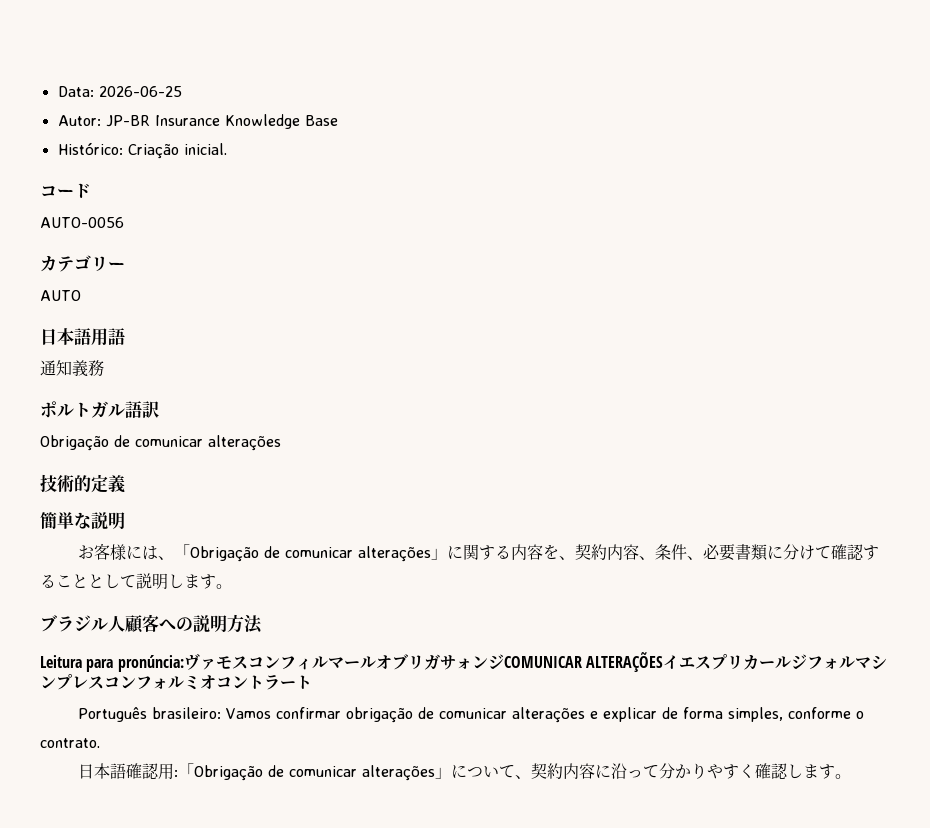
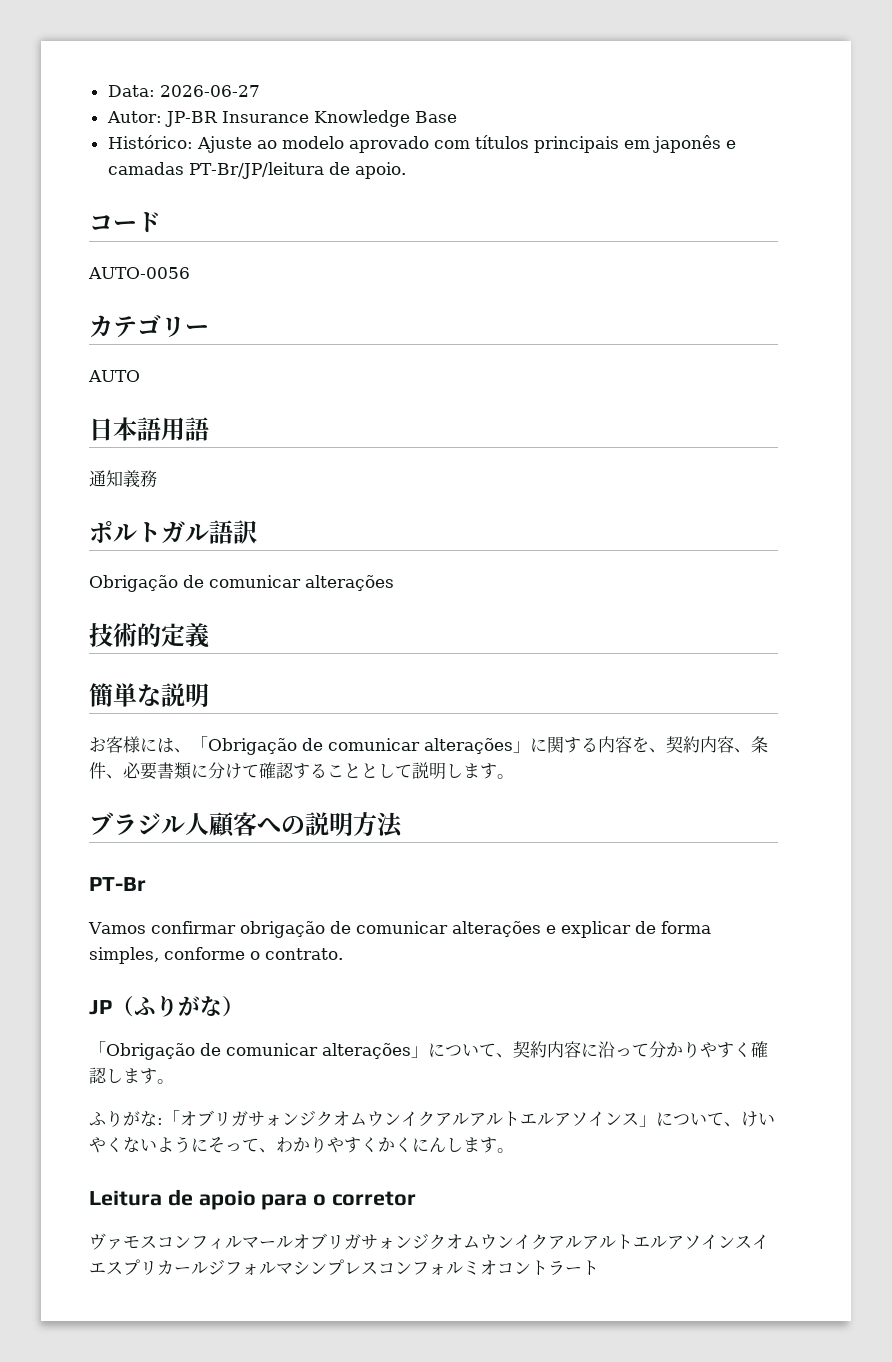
- Data: 2026-06-25
+ Data: 2026-06-27
- Histórico: Criação inicial.
+ Histórico: Ajuste ao modelo aprovado com títulos principais em japonês e camadas PT-Br/JP/leitura de apoio.
- Leitura para pronúncia:ヴァモスコンフィルマールオブリガサォンジCOMUNICAR ALTERAÇÕESイエスプリカールジフォルマシンプレスコンフォルミオコントラート
+ PT-Br
+ Vamos confirmar obrigação de comunicar alterações e explicar de forma simples, conforme o contrato.
+ JP（ふりがな）
+ 「Obrigação de comunicar alterações」について、契約内容に沿って分かりやすく確認します。
+ ふりがな:「オブリガサォンジクオムウンイクアルアルトエルアソインス」について、けいやくないようにそって、わかりやすくかくにんします。
+ Leitura de apoio para o corretor
+ ヴァモスコンフィルマールオブリガサォンジクオムウンイクアルアルトエルアソインスイエスプリカールジフォルマシンプレスコンフォルミオコントラート
- Português brasileiro: Vamos confirmar obrigação de comunicar alterações e explicar de forma simples, conforme o contrato.
- 日本語確認用:「Obrigação de comunicar alterações」について、契約内容に沿って分かりやすく確認します。

